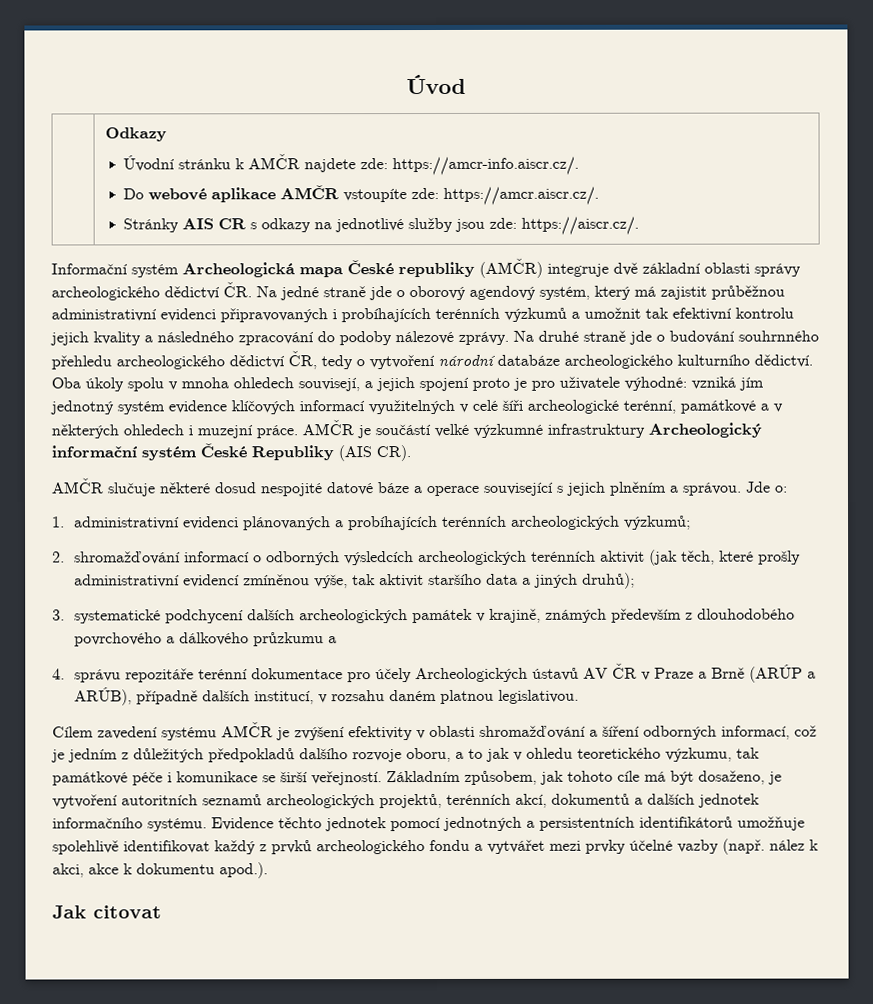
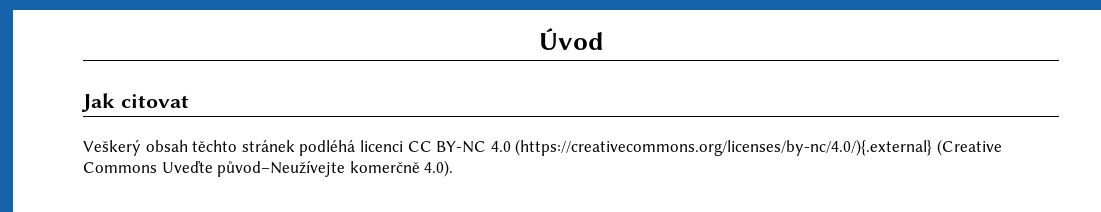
- | Odkazy
- Úvodní stránku k AMČR najdete zde: https://amcr-info.aiscr.cz/.
- Do webové aplikace AMČR vstoupíte zde: https://amcr.aiscr.cz/.
- Stránky AIS CR s odkazy na jednotlivé služby jsou zde: https://aiscr.cz/.
- Informační systém Archeologická mapa České republiky (AMČR) integruje dvě základní oblasti správy archeologického dědictví ČR. Na jedné straně jde o oborový agendový systém, který má zajistit průběžnou administrativní evidenci připravovaných i probíhajících terénních výzkumů a umožnit tak efektivní kontrolu jejich kvality a následného zpracování do podoby nálezové zprávy. Na druhé straně jde o budování souhrnného přehledu archeologického dědictví ČR, tedy o vytvoření národní databáze archeologického kulturního dědictví. Oba úkoly spolu v mnoha ohledech souvisejí, a jejich spojení proto je pro uživatele výhodné: vzniká jím jednotný systém evidence klíčových informací využitelných v celé šíři archeologické terénní, památkové a v některých ohledech i muzejní práce. AMČR je součástí velké výzkumné infrastruktury Archeologický informační systém České Republiky (AIS CR).
- AMČR slučuje některé dosud nespojité datové báze a operace související s jejich plněním a správou. Jde o:
- 1. administrativní evidenci plánovaných a probíhajících terénních archeologických výzkumů;
- 2. shromažďování informací o odborných výsledcích archeologických terénních aktivit (jak těch, které prošly administrativní evidencí zmíněnou výše, tak aktivit staršího data a jiných druhů);
- 3. systematické podchycení dalších archeologických památek v krajině, známých především z dlouhodobého povrchového a dálkového průzkumu a
- 4. správu repozitáře terénní dokumentace pro účely Archeologických ústavů AV ČR v Praze a Brně (ARÚP a ARÚB), případně dalších institucí, v rozsahu daném platnou legislativou.
- Cílem zavedení systému AMČR je zvýšení efektivity v oblasti shromažďování a šíření odborných informací, což je jedním z důležitých předpokladů dalšího rozvoje oboru, a to jak v ohledu teoretického výzkumu, tak památkové péče i komunikace se širší veřejností. Základním způsobem, jak tohoto cíle má být dosaženo, je vytvoření autoritních seznamů archeologických projektů, terénních akcí, dokumentů a dalších jednotek informačního systému. Evidence těchto jednotek pomocí jednotných a persistentních identifikátorů umožňuje spolehlivě identifikovat každý z prvků archeologického fondu a vytvářet mezi prvky účelné vazby (např. nález k akci, akce k dokumentu apod.).
  Jak citovat
+ Veškerý obsah těchto stránek podléhá licenci CC BY-NC 4.0 (https://creativecommons.org/licenses/by-nc/4.0/){.external} (Creative Commons Uveďte původ–Neužívejte komerčně 4.0).

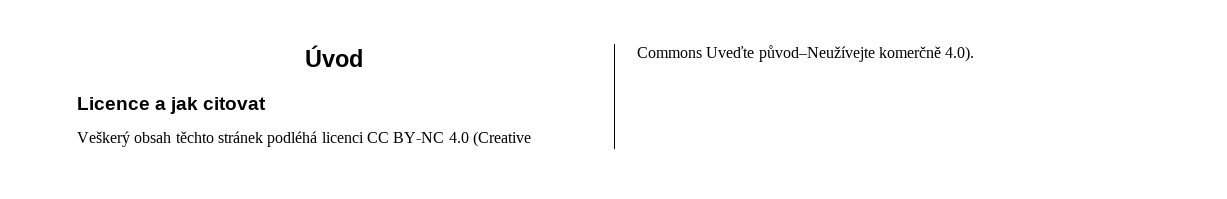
- Jak citovat
+ Licence a jak citovat
- Veškerý obsah těchto stránek podléhá licenci CC BY-NC 4.0 (https://creativecommons.org/licenses/by-nc/4.0/){.external} (Creative Commons Uveďte původ–Neužívejte komerčně 4.0).
+ Veškerý obsah těchto stránek podléhá licenci CC BY-NC 4.0 (Creative Commons Uveďte původ–Neužívejte komerčně 4.0).

